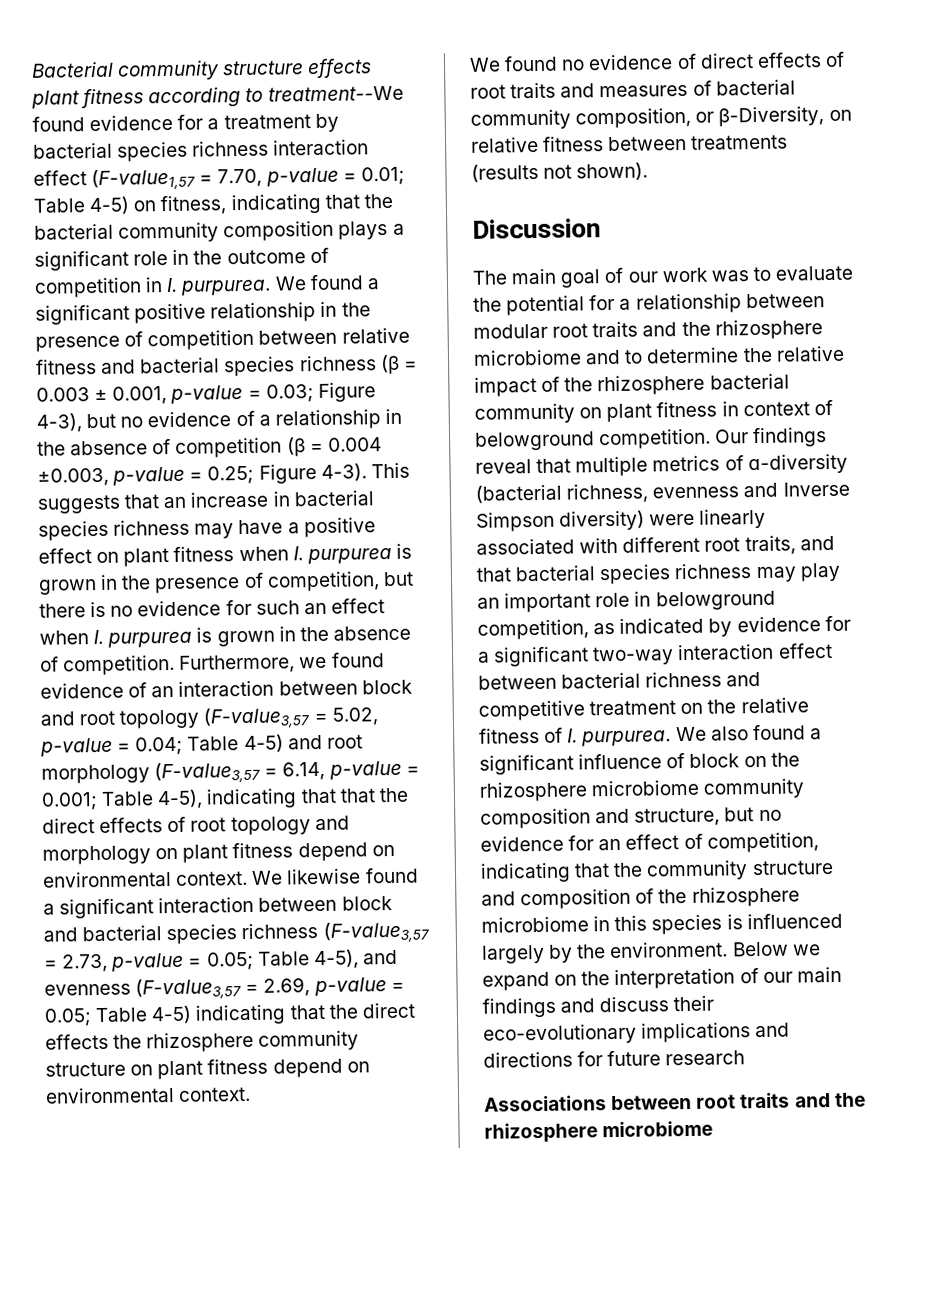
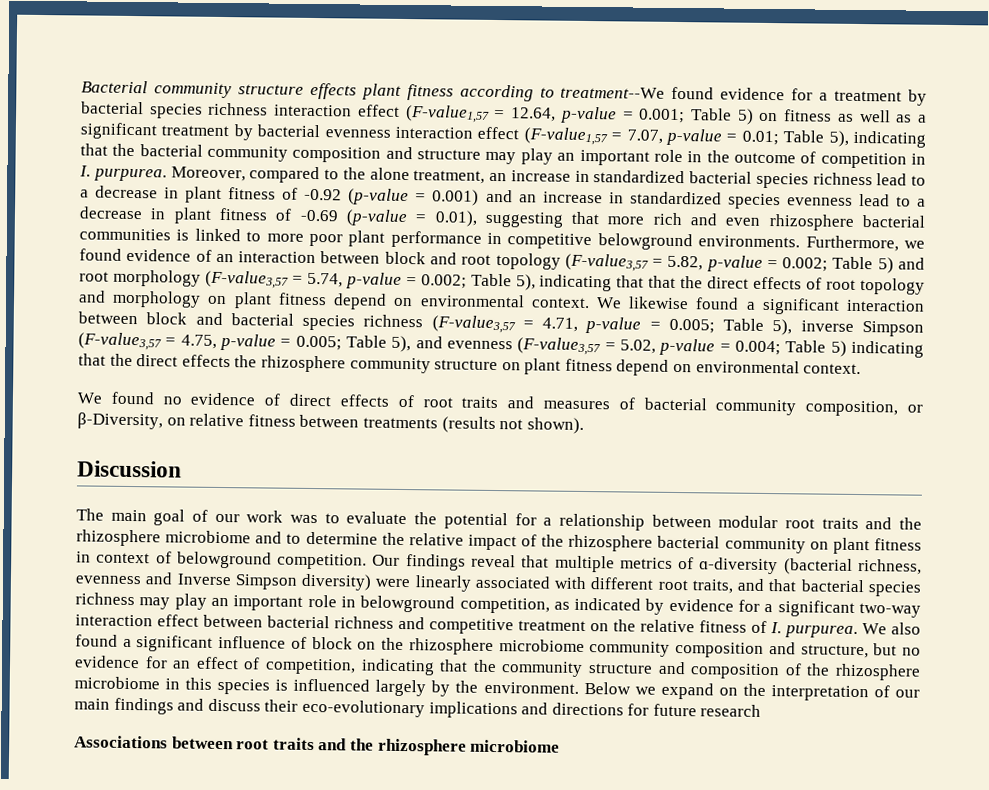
- Bacterial community structure effects plant fitness according to treatment--We found evidence for a treatment by bacterial species richness interaction effect (F-value1,57 = 7.70, p-value = 0.01; Table 4-5) on fitness, indicating that the bacterial community composition plays a significant role in the outcome of competition in I. purpurea.
+ Bacterial community structure effects plant fitness according to treatment--We found evidence for a treatment by bacterial species richness interaction effect (F-value1,57 = 12.64, p-value = 0.001; Table 5) on fitness as well as a significant treatment by bacterial evenness interaction effect (F-value1,57 = 7.07, p-value = 0.01; Table 5), indicating that the bacterial community composition and structure may play an important role in the outcome of competition in I. purpurea.
- We found a significant positive relationship in the presence of competition between relative fitness and bacterial species richness (β = 0.003 ± 0.001, p-value = 0.03; Figure 4-3), but no evidence of a relationship in the absence of competition (β = 0.004 ±0.003, p-value = 0.25; Figure 4-3). This suggests that an increase in bacterial species richness may have a positive effect on plant fitness when I. purpurea is grown in the presence of competition, but there is no evidence for such an effect when I. purpurea is grown in the absence of competition.
+ Moreover, compared to the alone treatment, an increase in standardized bacterial species richness lead to a decrease in plant fitness of -0.92 (p-value = 0.001) and an increase in standardized species evenness lead to a decrease in plant fitness of -0.69 (p-value = 0.01), suggesting that more rich and even rhizosphere bacterial communities is linked to more poor plant performance in competitive belowground environments.
- Furthermore, we found evidence of an interaction between block and root topology (F-value3,57 = 5.02, p-value = 0.04; Table 4-5) and root morphology (F-value3,57 = 6.14, p-value = 0.001; Table 4-5), indicating that that the direct effects of root topology and morphology on plant fitness depend on environmental context.
+ Furthermore, we found evidence of an interaction between block and root topology (F-value3,57 = 5.82, p-value = 0.002; Table 5) and root morphology (F-value3,57 = 5.74, p-value = 0.002; Table 5), indicating that that the direct effects of root topology and morphology on plant fitness depend on environmental context.
- We likewise found a significant interaction between block and bacterial species richness (F-value3,57 = 2.73, p-value = 0.05; Table 4-5), and evenness (F-value3,57 = 2.69, p-value = 0.05; Table 4-5) indicating that the direct effects the rhizosphere community structure on plant fitness depend on environmental context.
+ We likewise found a significant interaction between block and bacterial species richness (F-value3,57 = 4.71, p-value = 0.005; Table 5), inverse Simpson (F-value3,57 = 4.75, p-value = 0.005; Table 5), and evenness (F-value3,57 = 5.02, p-value = 0.004; Table 5) indicating that the direct effects the rhizosphere community structure on plant fitness depend on environmental context.

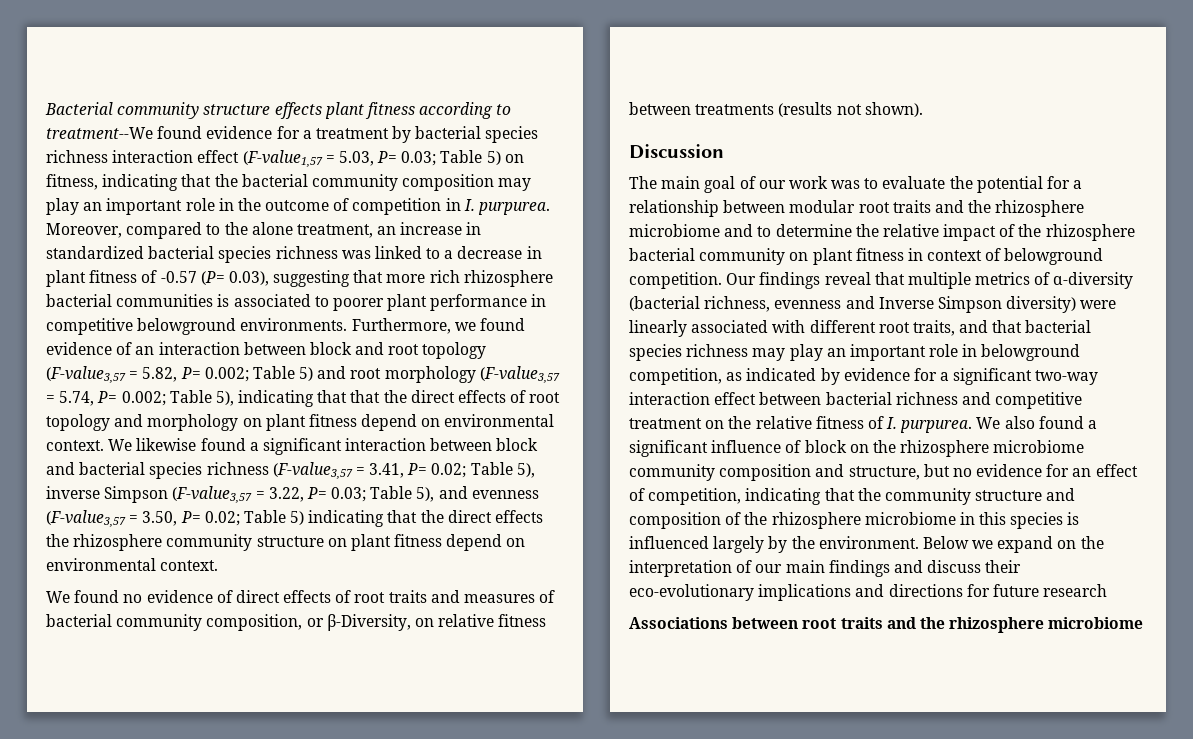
- Bacterial community structure effects plant fitness according to treatment--We found evidence for a treatment by bacterial species richness interaction effect (F-value1,57 = 12.64, p-value = 0.001; Table 5) on fitness as well as a significant treatment by bacterial evenness interaction effect (F-value1,57 = 7.07, p-value = 0.01; Table 5), indicating that the bacterial community composition and structure may play an important role in the outcome of competition in I. purpurea.
+ Bacterial community structure effects plant fitness according to treatment--We found evidence for a treatment by bacterial species richness interaction effect (F-value1,57 = 5.03, P= 0.03; Table 5) on fitness, indicating that the bacterial community composition may play an important role in the outcome of competition in I. purpurea.
- Moreover, compared to the alone treatment, an increase in standardized bacterial species richness lead to a decrease in plant fitness of -0.92 (p-value = 0.001) and an increase in standardized species evenness lead to a decrease in plant fitness of -0.69 (p-value = 0.01), suggesting that more rich and even rhizosphere bacterial communities is linked to more poor plant performance in competitive belowground environments.
+ Moreover, compared to the alone treatment, an increase in standardized bacterial species richness was linked to a decrease in plant fitness of -0.57 (P= 0.03), suggesting that more rich rhizosphere bacterial communities is associated to poorer plant performance in competitive belowground environments.
- Furthermore, we found evidence of an interaction between block and root topology (F-value3,57 = 5.82, p-value = 0.002; Table 5) and root morphology (F-value3,57 = 5.74, p-value = 0.002; Table 5), indicating that that the direct effects of root topology and morphology on plant fitness depend on environmental context.
+ Furthermore, we found evidence of an interaction between block and root topology (F-value3,57 = 5.82, P= 0.002; Table 5) and root morphology (F-value3,57 = 5.74, P= 0.002; Table 5), indicating that that the direct effects of root topology and morphology on plant fitness depend on environmental context.
- We likewise found a significant interaction between block and bacterial species richness (F-value3,57 = 4.71, p-value = 0.005; Table 5), inverse Simpson (F-value3,57 = 4.75, p-value = 0.005; Table 5), and evenness (F-value3,57 = 5.02, p-value = 0.004; Table 5) indicating that the direct effects the rhizosphere community structure on plant fitness depend on environmental context.
+ We likewise found a significant interaction between block and bacterial species richness (F-value3,57 = 3.41, P= 0.02; Table 5), inverse Simpson (F-value3,57 = 3.22, P= 0.03; Table 5), and evenness (F-value3,57 = 3.50, P= 0.02; Table 5) indicating that the direct effects the rhizosphere community structure on plant fitness depend on environmental context.

